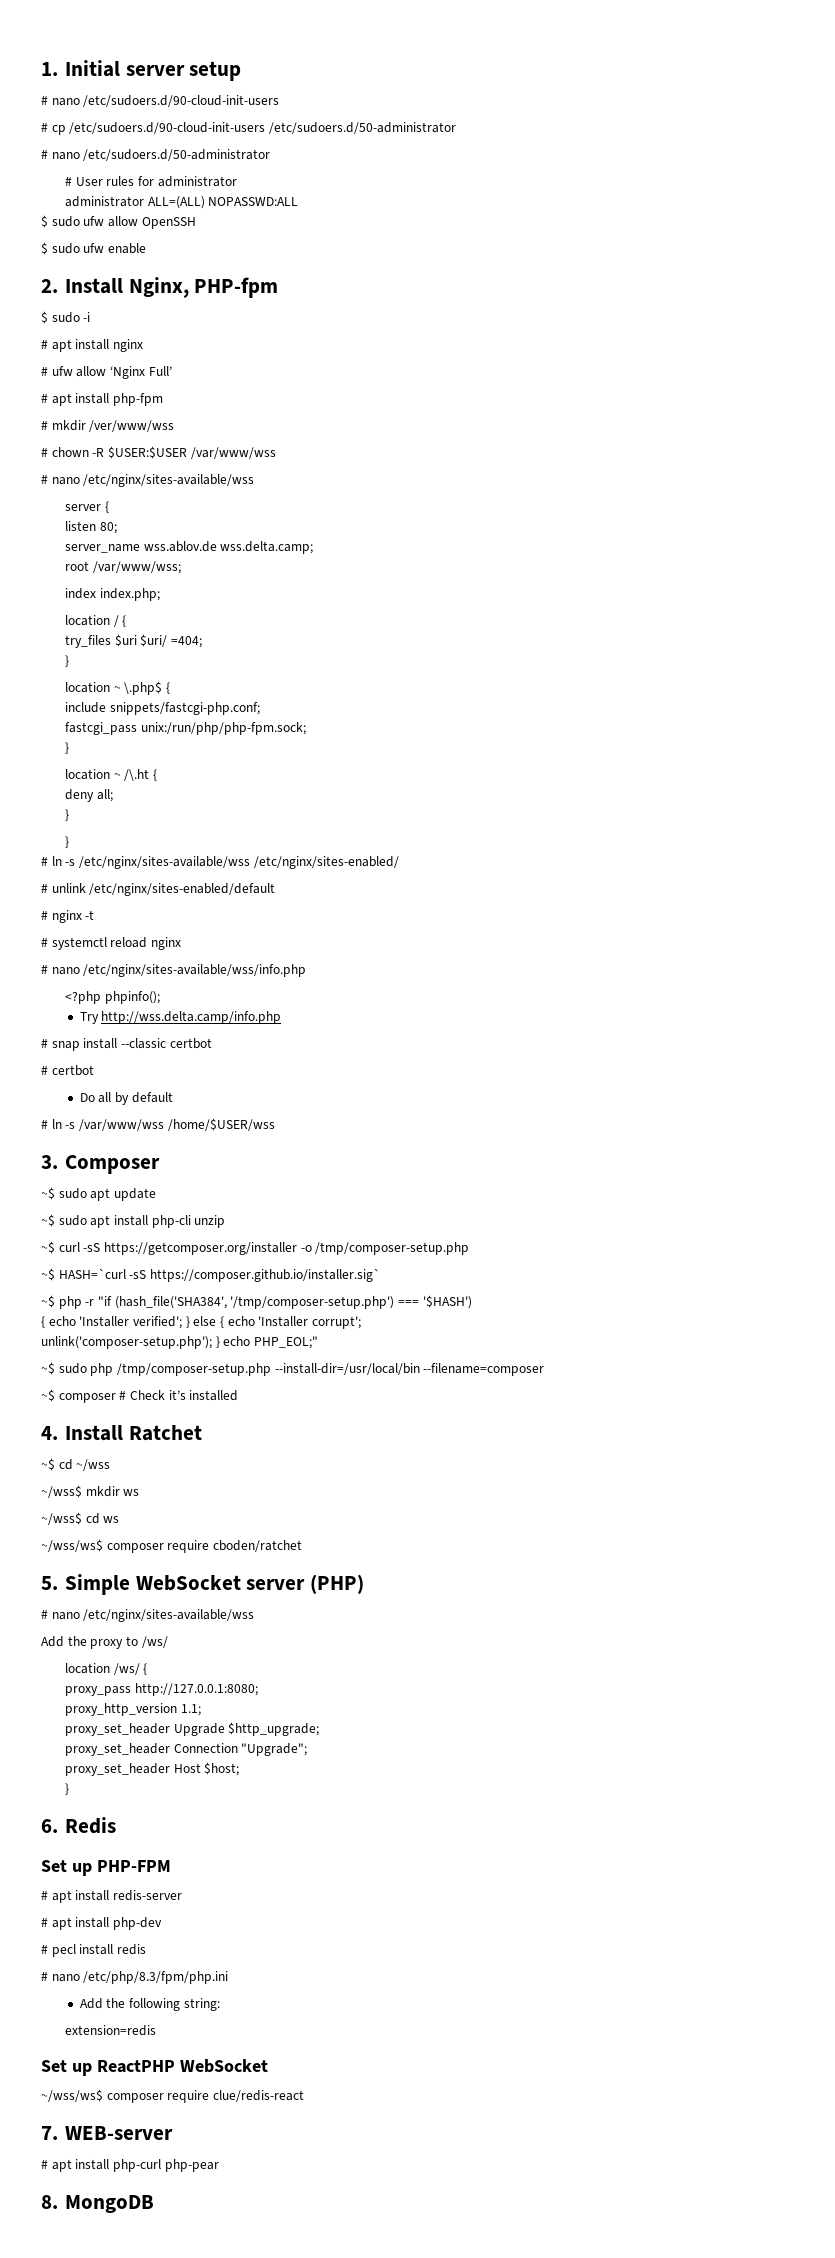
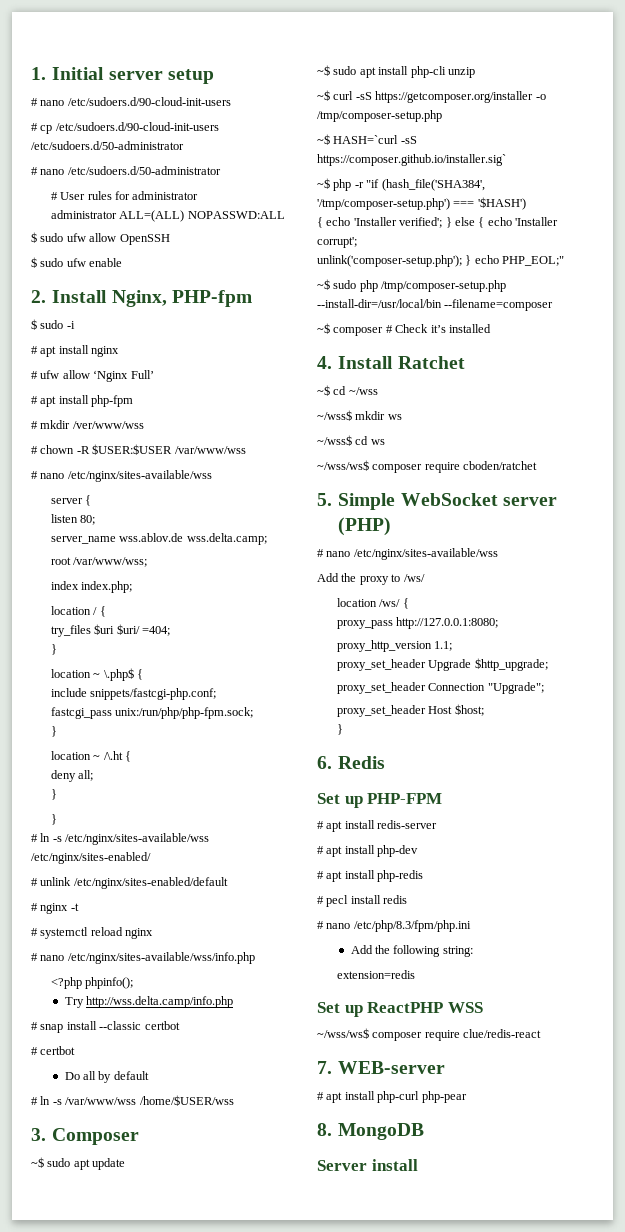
+ # apt install php-redis
- Set up ReactPHP WebSocket
+ Set up ReactPHP WSS
+ Server install

